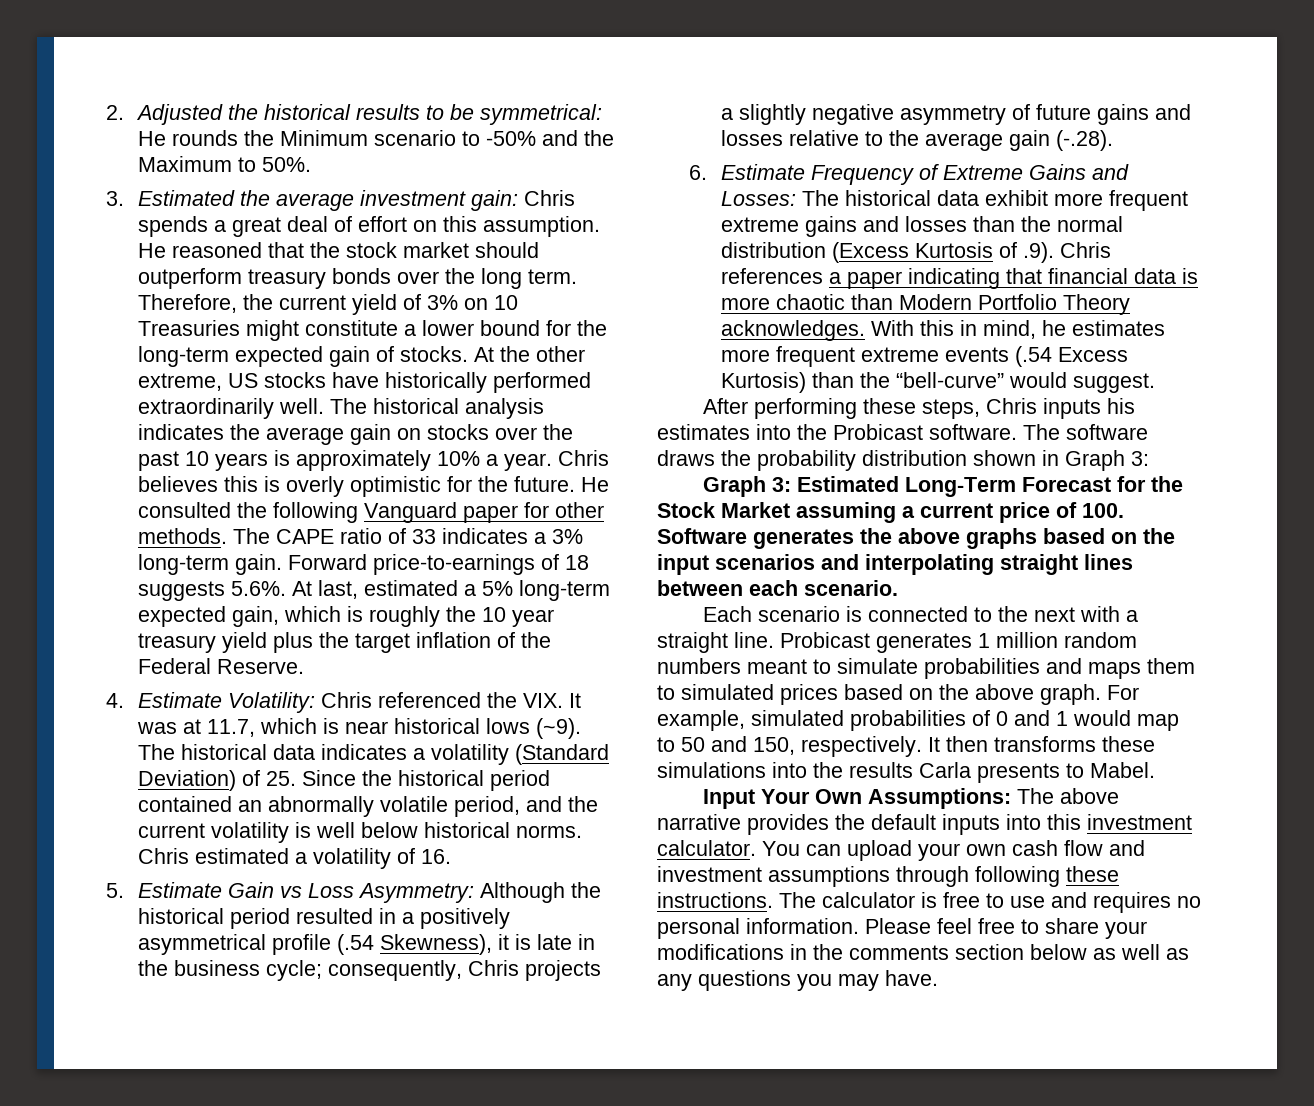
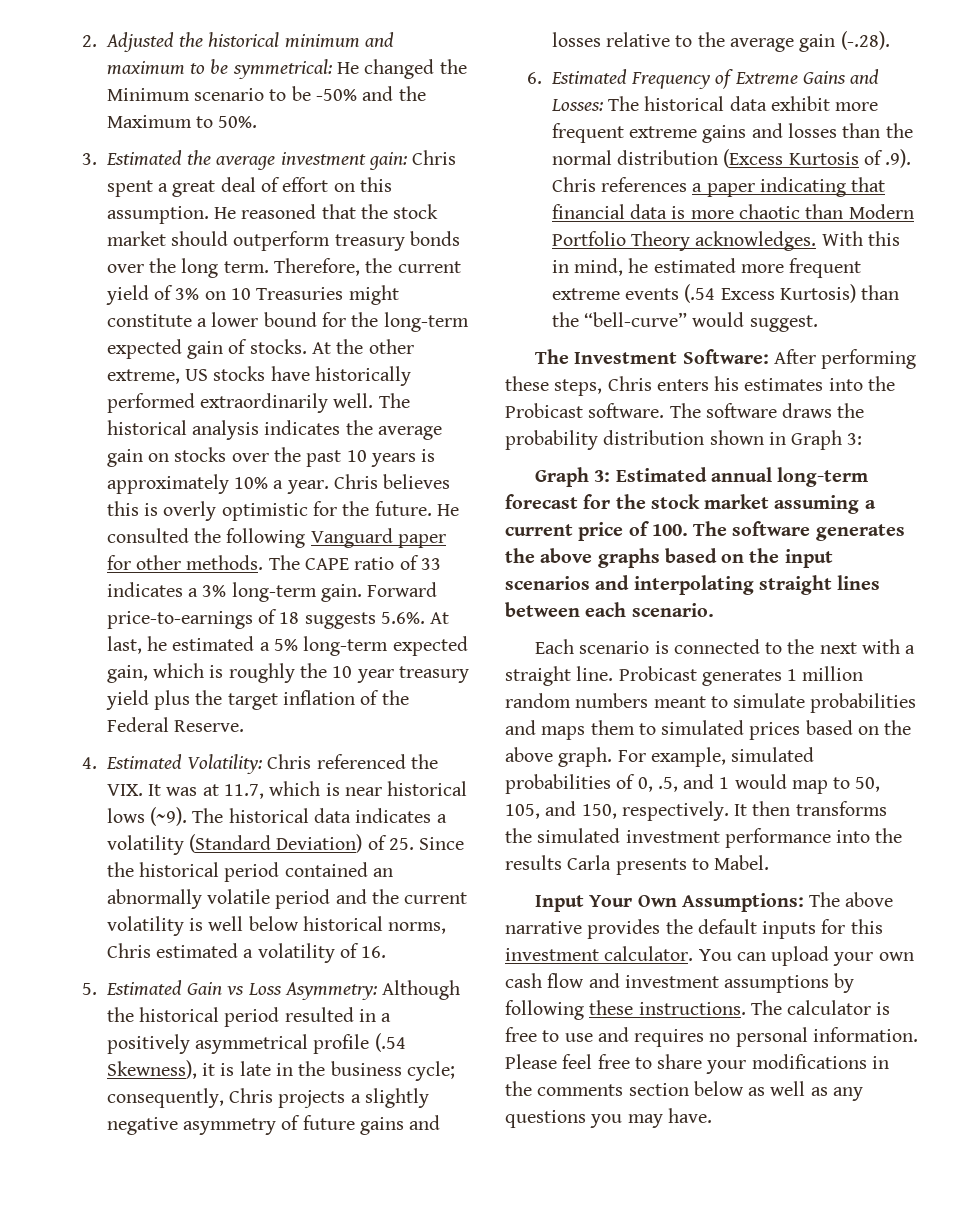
- 2. Adjusted the historical results to be symmetrical: He rounds the Minimum scenario to -50% and the Maximum to 50%.
+ 2. Adjusted the historical minimum and maximum to be symmetrical: He changed the Minimum scenario to be -50% and the Maximum to 50%.
- 3. Estimated the average investment gain: Chris spends a great deal of effort on this assumption.
+ 3. Estimated the average investment gain: Chris spent a great deal of effort on this assumption.
- Forward price-to-earnings of 18 suggests 5.6%. At last, estimated a 5% long-term expected gain, which is roughly the 10 year treasury yield plus the target inflation of the Federal Reserve.
+ Forward price-to-earnings of 18 suggests 5.6%. At last, he estimated a 5% long-term expected gain, which is roughly the 10 year treasury yield plus the target inflation of the Federal Reserve.
- 4. Estimate Volatility: Chris referenced the VIX. It was at 11.7, which is near historical lows (~9).
+ 4. Estimated Volatility: Chris referenced the VIX. It was at 11.7, which is near historical lows (~9).
- The historical data indicates a volatility (Standard Deviation) of 25. Since the historical period contained an abnormally volatile period, and the current volatility is well below historical norms. Chris estimated a volatility of 16.
+ The historical data indicates a volatility (Standard Deviation) of 25. Since the historical period contained an abnormally volatile period and the current volatility is well below historical norms, Chris estimated a volatility of 16.
- 5. Estimate Gain vs Loss Asymmetry: Although the historical period resulted in a positively asymmetrical profile (.54 Skewness), it is late in the business cycle; consequently, Chris projects a slightly negative asymmetry of future gains and losses relative to the average gain (-.28).
+ 5. Estimated Gain vs Loss Asymmetry: Although the historical period resulted in a positively asymmetrical profile (.54 Skewness), it is late in the business cycle; consequently, Chris projects a slightly negative asymmetry of future gains and losses relative to the average gain (-.28).
- 6. Estimate Frequency of Extreme Gains and Losses: The historical data exhibit more frequent extreme gains and losses than the normal distribution (Excess Kurtosis of .9). Chris references a paper indicating that financial data is more chaotic than Modern Portfolio Theory acknowledges.
+ 6. Estimated Frequency of Extreme Gains and Losses: The historical data exhibit more frequent extreme gains and losses than the normal distribution (Excess Kurtosis of .9). Chris references a paper indicating that financial data is more chaotic than Modern Portfolio Theory acknowledges.
- With this in mind, he estimates more frequent extreme events (.54 Excess Kurtosis) than the “bell-curve” would suggest.
+ With this in mind, he estimated more frequent extreme events (.54 Excess Kurtosis) than the “bell-curve” would suggest.
- After performing these steps, Chris inputs his estimates into the Probicast software.
+ The Investment Software: After performing these steps, Chris enters his estimates into the Probicast software.
- Graph 3: Estimated Long-Term Forecast for the Stock Market assuming a current price of 100. Software generates the above graphs based on the input scenarios and interpolating straight lines between each scenario.
+ Graph 3: Estimated annual long-term forecast for the stock market assuming a current price of 100. The software generates the above graphs based on the input scenarios and interpolating straight lines between each scenario.
- For example, simulated probabilities of 0 and 1 would map to 50 and 150, respectively.
+ For example, simulated probabilities of 0, .5, and 1 would map to 50, 105, and 150, respectively.
- It then transforms these simulations into the results Carla presents to Mabel.
+ It then transforms the simulated investment performance into the results Carla presents to Mabel.
- Input Your Own Assumptions: The above narrative provides the default inputs into this investment calculator.
+ Input Your Own Assumptions: The above narrative provides the default inputs for this investment calculator.
- You can upload your own cash flow and investment assumptions through following these instructions.
+ You can upload your own cash flow and investment assumptions by following these instructions.

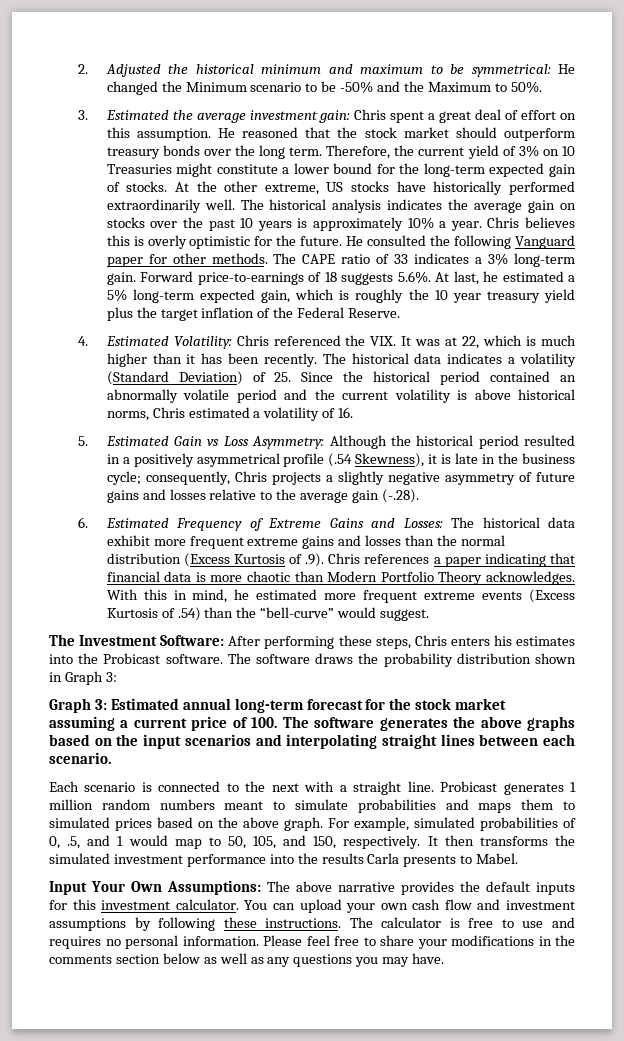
- 4. Estimated Volatility: Chris referenced the VIX. It was at 11.7, which is near historical lows (~9).
+ 4. Estimated Volatility: Chris referenced the VIX. It was at 22, which is much higher than it has been recently.
- The historical data indicates a volatility (Standard Deviation) of 25. Since the historical period contained an abnormally volatile period and the current volatility is well below historical norms, Chris estimated a volatility of 16.
+ The historical data indicates a volatility (Standard Deviation) of 25. Since the historical period contained an abnormally volatile period and the current volatility is above historical norms, Chris estimated a volatility of 16.
- With this in mind, he estimated more frequent extreme events (.54 Excess Kurtosis) than the “bell-curve” would suggest.
+ With this in mind, he estimated more frequent extreme events (Excess Kurtosis of .54) than the “bell-curve” would suggest.

